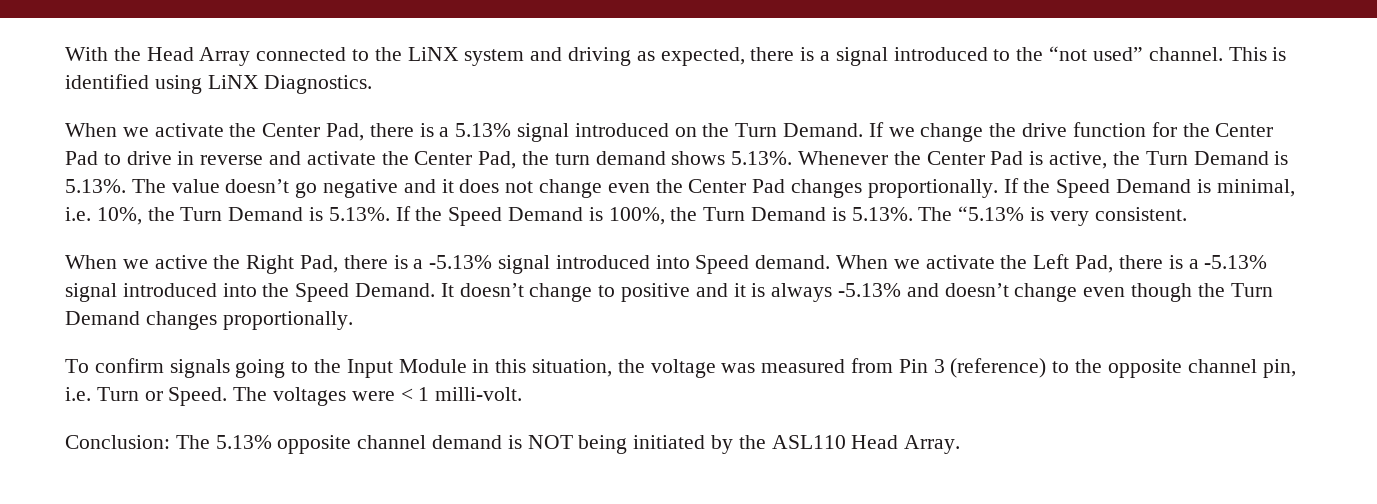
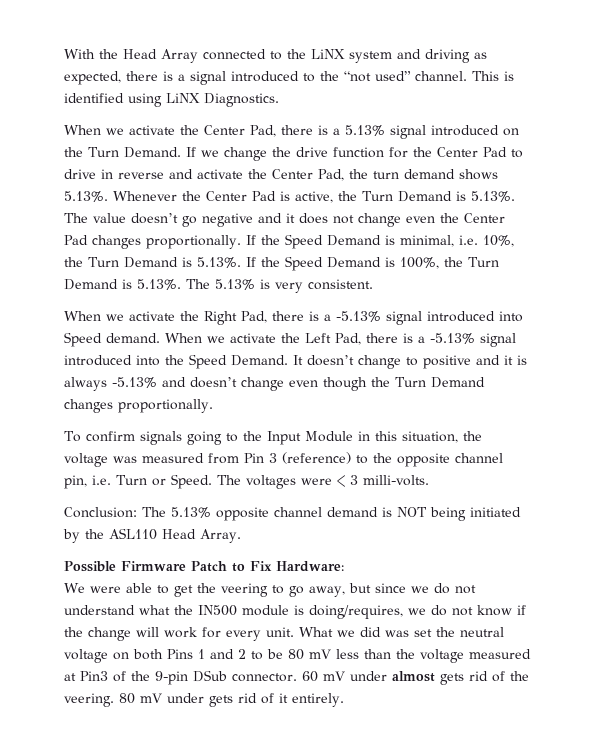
- If the Speed Demand is minimal, i.e. 10%, the Turn Demand is 5.13%. If the Speed Demand is 100%, the Turn Demand is 5.13%. The “5.13% is very consistent.
+ If the Speed Demand is minimal, i.e. 10%, the Turn Demand is 5.13%. If the Speed Demand is 100%, the Turn Demand is 5.13%. The 5.13% is very consistent.
- When we active the Right Pad, there is a -5.13% signal introduced into Speed demand.
+ When we activate the Right Pad, there is a -5.13% signal introduced into Speed demand.
- The voltages were < 1 milli-volt.
+ The voltages were < 3 milli-volts.
+ Possible Firmware Patch to Fix Hardware:
+ We were able to get the veering to go away, but since we do not understand what the IN500 module is doing/requires, we do not know if the change will work for every unit. What we did was set the neutral voltage on both Pins 1 and 2 to be 80 mV less than the voltage measured at Pin3 of the 9-pin DSub connector. 60 mV under almost gets rid of the veering. 80 mV under gets rid of it entirely.

